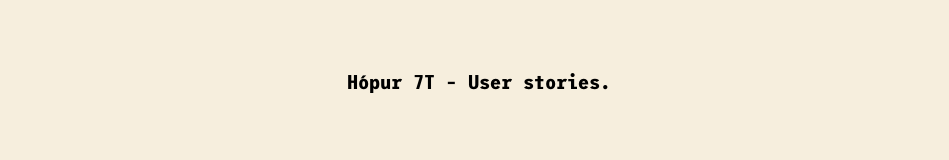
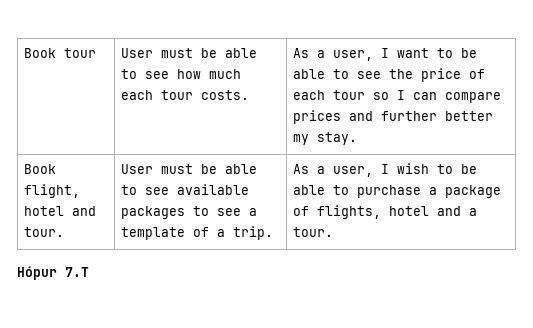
- Hópur 7T – User stories.
+ Book tour | User must be able to see how much each tour costs. | As a user, I want to be able to see the price of each tour so I can compare prices and further better my stay.
+ Book flight, hotel and tour. | User must be able to see available packages to see a template of a trip. | As a user, I wish to be able to purchase a package of flights, hotel and a tour.
+ Hópur 7.T

